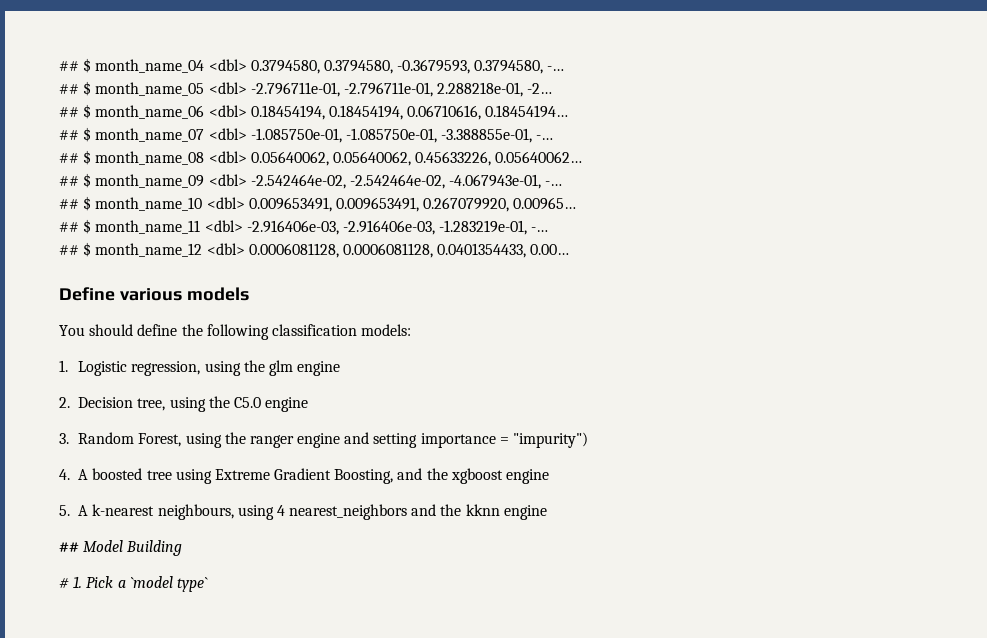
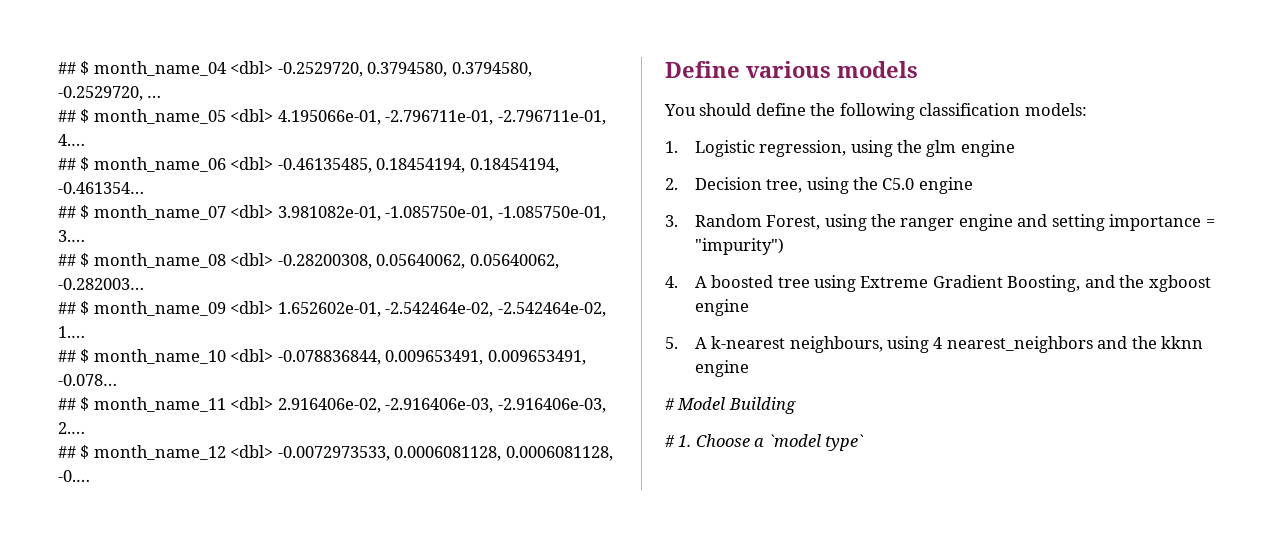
- ## $ month_name_04 <dbl> 0.3794580, 0.3794580, -0.3679593, 0.3794580, -…
+ ## $ month_name_04 <dbl> -0.2529720, 0.3794580, 0.3794580, -0.2529720, …
- ## $ month_name_05 <dbl> -2.796711e-01, -2.796711e-01, 2.288218e-01, -2…
+ ## $ month_name_05 <dbl> 4.195066e-01, -2.796711e-01, -2.796711e-01, 4.…
- ## $ month_name_06 <dbl> 0.18454194, 0.18454194, 0.06710616, 0.18454194…
+ ## $ month_name_06 <dbl> -0.46135485, 0.18454194, 0.18454194, -0.461354…
- ## $ month_name_07 <dbl> -1.085750e-01, -1.085750e-01, -3.388855e-01, -…
+ ## $ month_name_07 <dbl> 3.981082e-01, -1.085750e-01, -1.085750e-01, 3.…
- ## $ month_name_08 <dbl> 0.05640062, 0.05640062, 0.45633226, 0.05640062…
+ ## $ month_name_08 <dbl> -0.28200308, 0.05640062, 0.05640062, -0.282003…
- ## $ month_name_09 <dbl> -2.542464e-02, -2.542464e-02, -4.067943e-01, -…
+ ## $ month_name_09 <dbl> 1.652602e-01, -2.542464e-02, -2.542464e-02, 1.…
- ## $ month_name_10 <dbl> 0.009653491, 0.009653491, 0.267079920, 0.00965…
+ ## $ month_name_10 <dbl> -0.078836844, 0.009653491, 0.009653491, -0.078…
- ## $ month_name_11 <dbl> -2.916406e-03, -2.916406e-03, -1.283219e-01, -…
+ ## $ month_name_11 <dbl> 2.916406e-02, -2.916406e-03, -2.916406e-03, 2.…
- ## $ month_name_12 <dbl> 0.0006081128, 0.0006081128, 0.0401354433, 0.00…
+ ## $ month_name_12 <dbl> -0.0072973533, 0.0006081128, 0.0006081128, -0.…
- ## Model Building
+ # Model Building
- # 1. Pick a `model type`
+ # 1. Choose a `model type`

